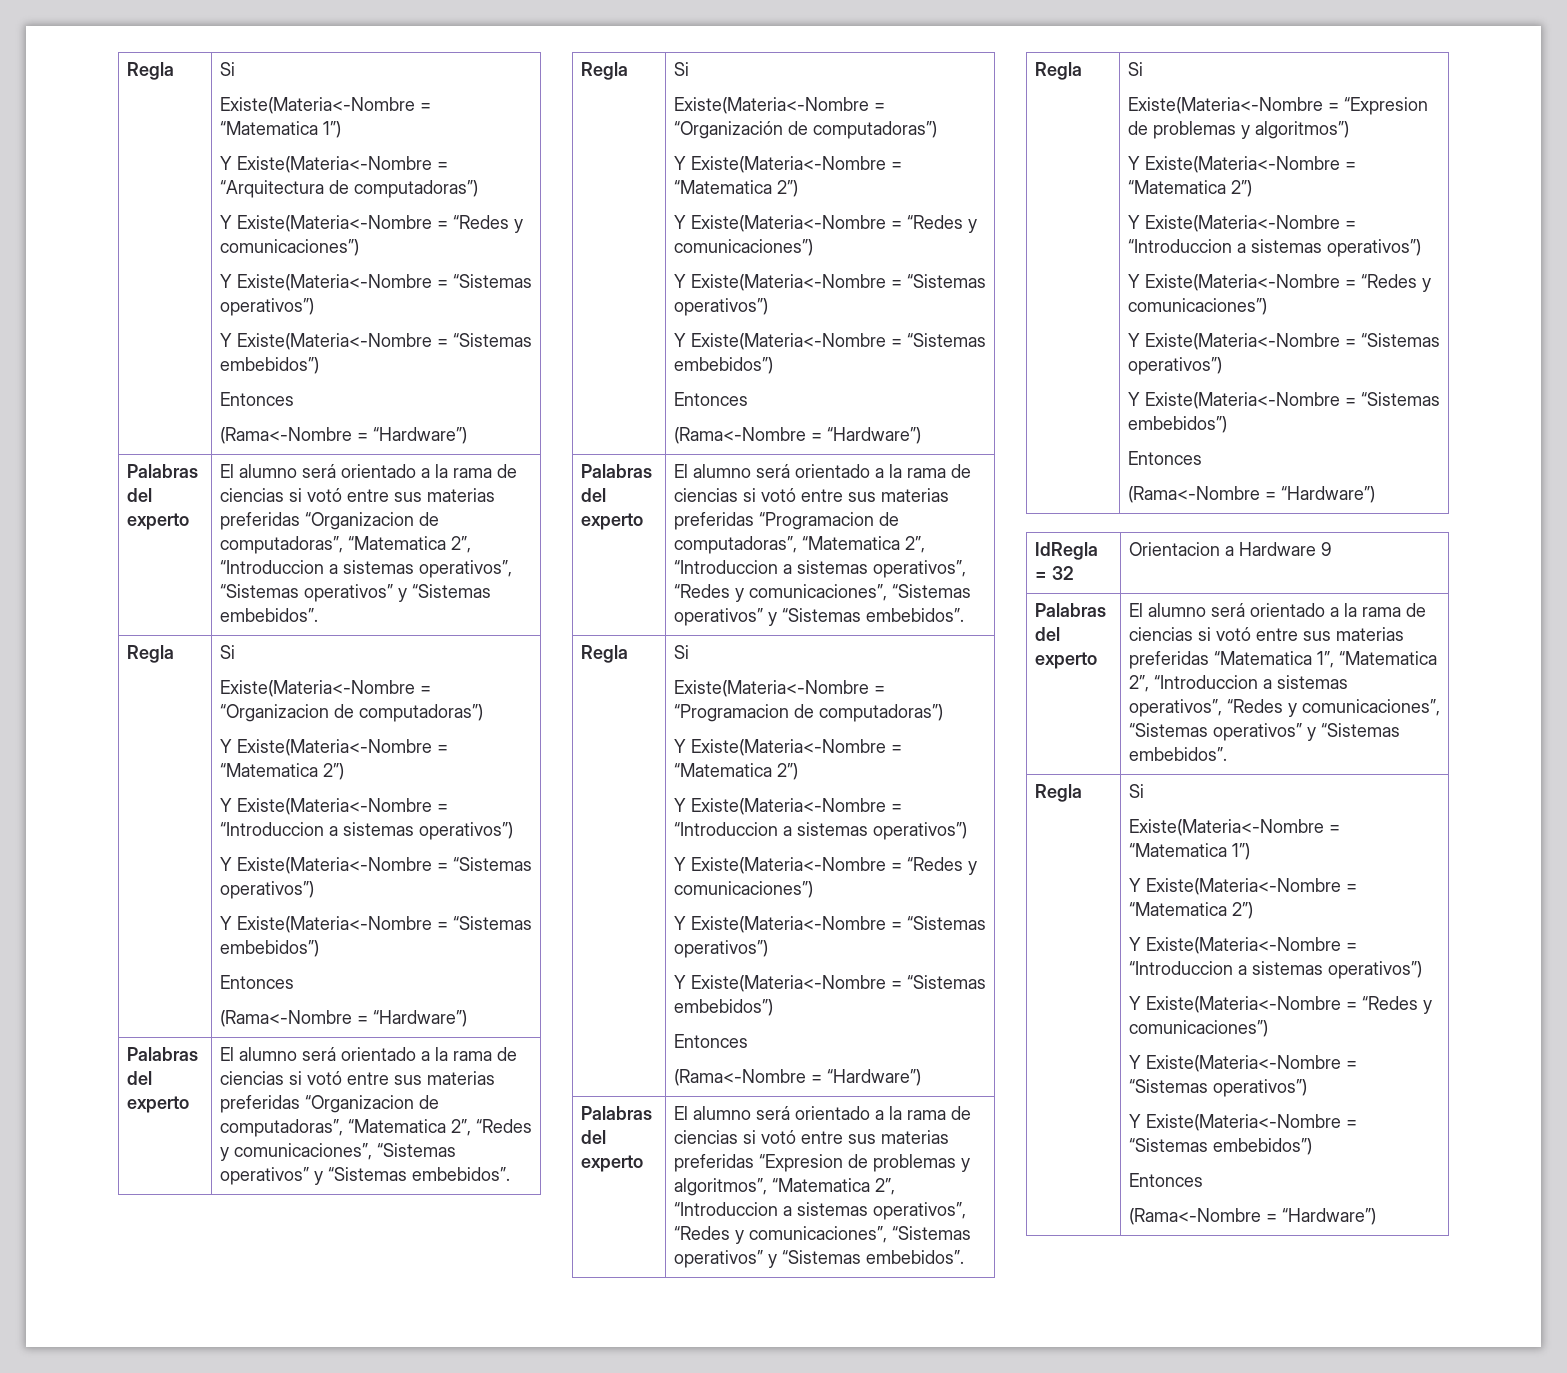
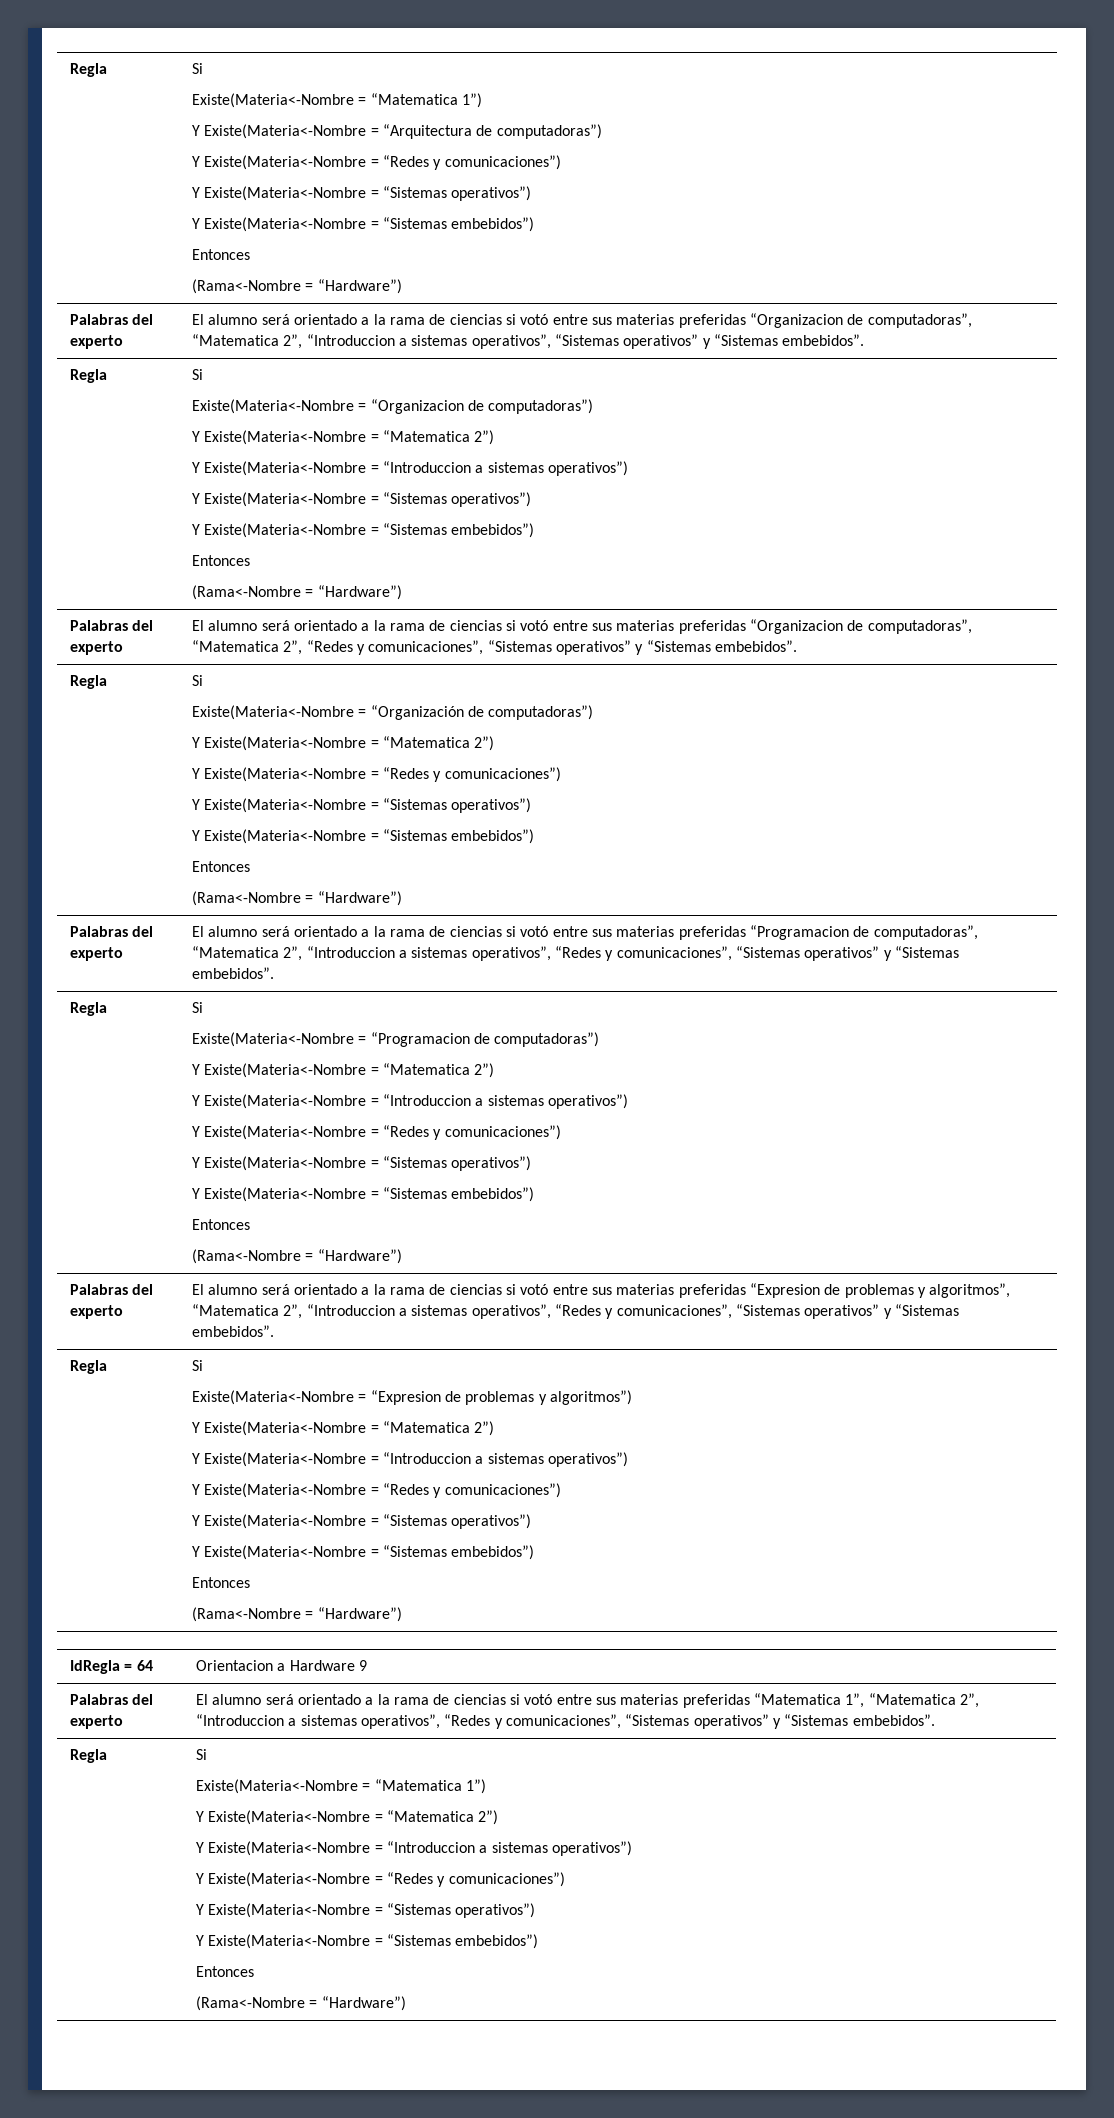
- IdRegla = 32 | Orientacion a Hardware 9
+ IdRegla = 64 | Orientacion a Hardware 9

